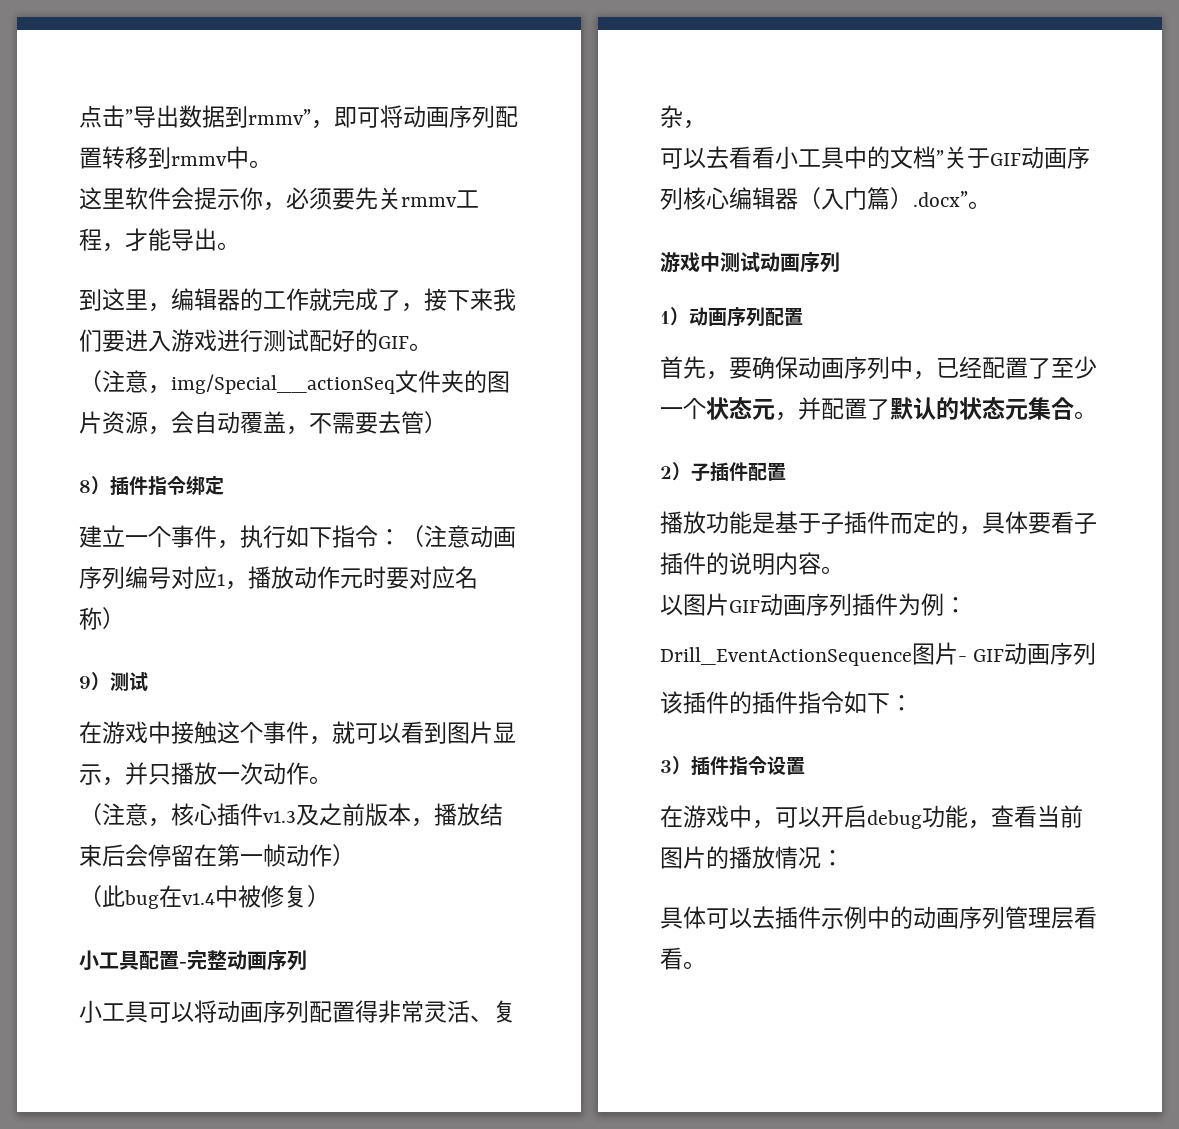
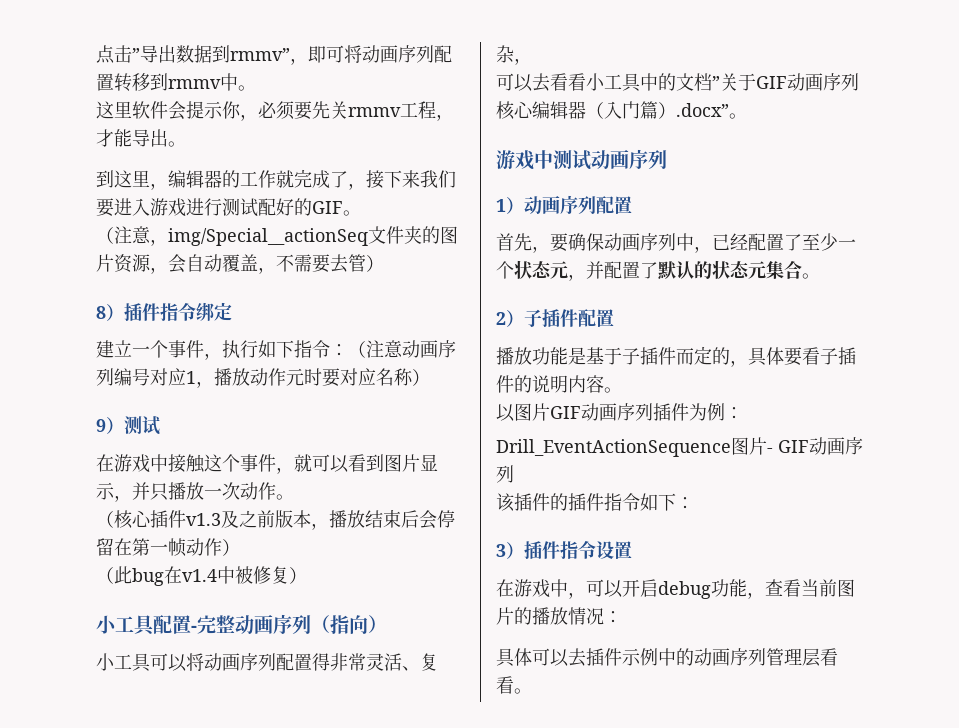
- （注意，核心插件v1.3及之前版本，播放结束后会停留在第一帧动作）
+ （核心插件v1.3及之前版本，播放结束后会停留在第一帧动作）
- 小工具配置-完整动画序列
+ 小工具配置-完整动画序列（指向）

